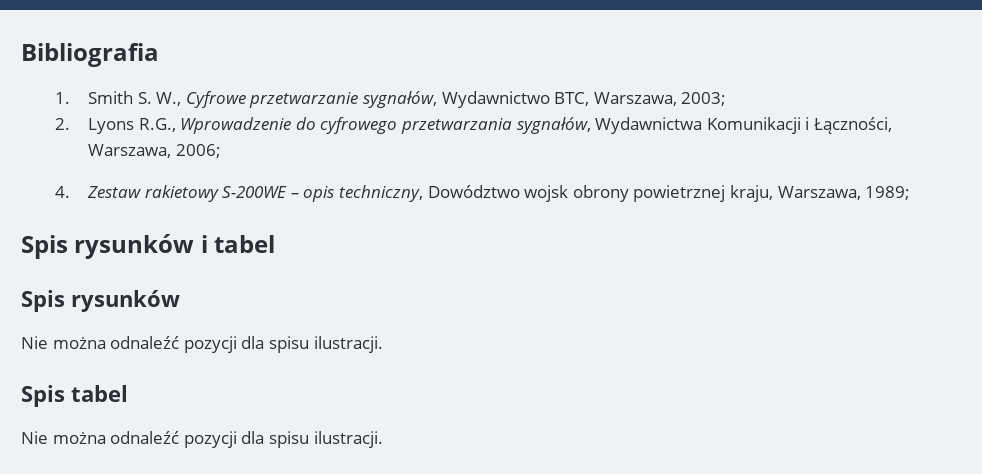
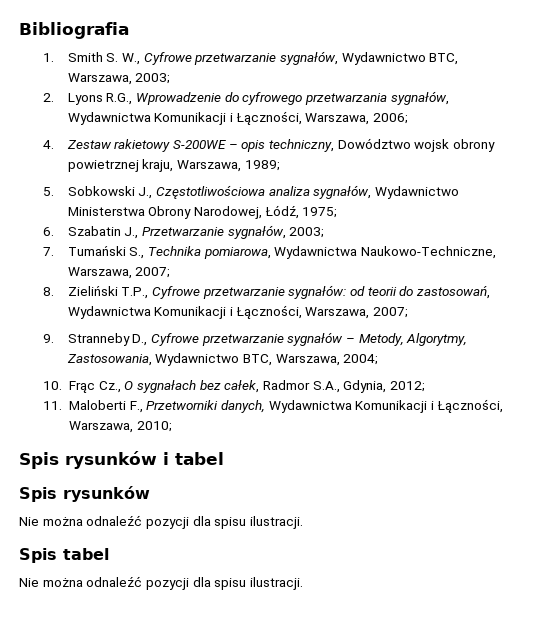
+ 5. Sobkowski J., Częstotliwościowa analiza sygnałów, Wydawnictwo Ministerstwa Obrony Narodowej, Łódź, 1975;
+ 6. Szabatin J., Przetwarzanie sygnałów, 2003;
+ 7. Tumański S., Technika pomiarowa, Wydawnictwa Naukowo-Techniczne, Warszawa, 2007;
+ 8. Zieliński T.P., Cyfrowe przetwarzanie sygnałów: od teorii do zastosowań, Wydawnictwa Komunikacji i Łączności, Warszawa, 2007;
+ 9. Stranneby D., Cyfrowe przetwarzanie sygnałów – Metody, Algorytmy, Zastosowania, Wydawnictwo BTC, Warszawa, 2004;
+ 10. Frąc Cz., O sygnałach bez całek, Radmor S.A., Gdynia, 2012;
+ 11. Maloberti F., Przetworniki danych, Wydawnictwa Komunikacji i Łączności, Warszawa, 2010;

